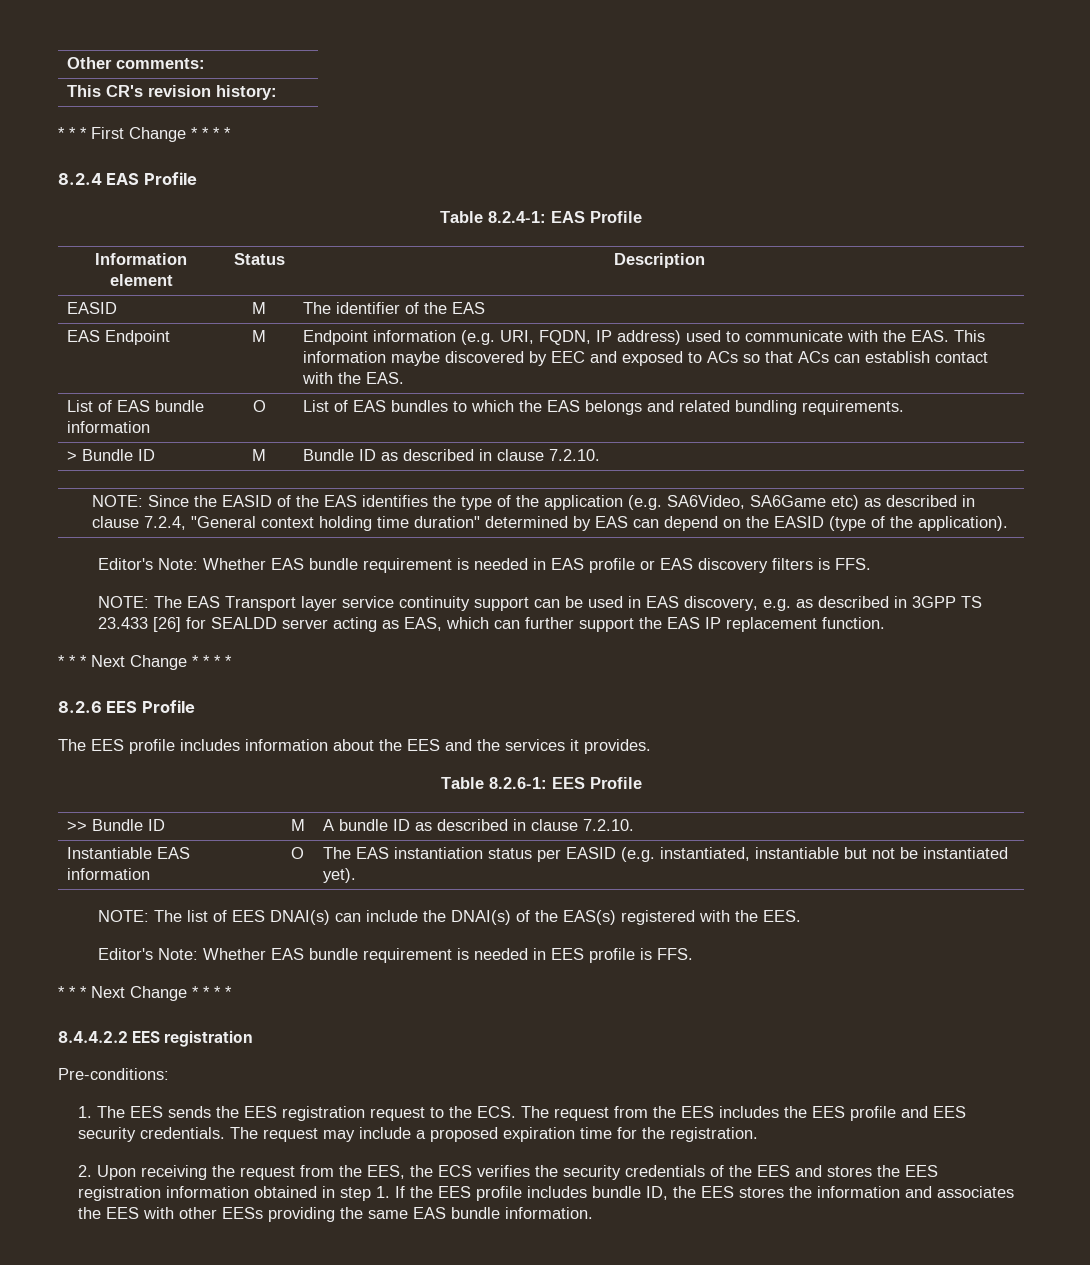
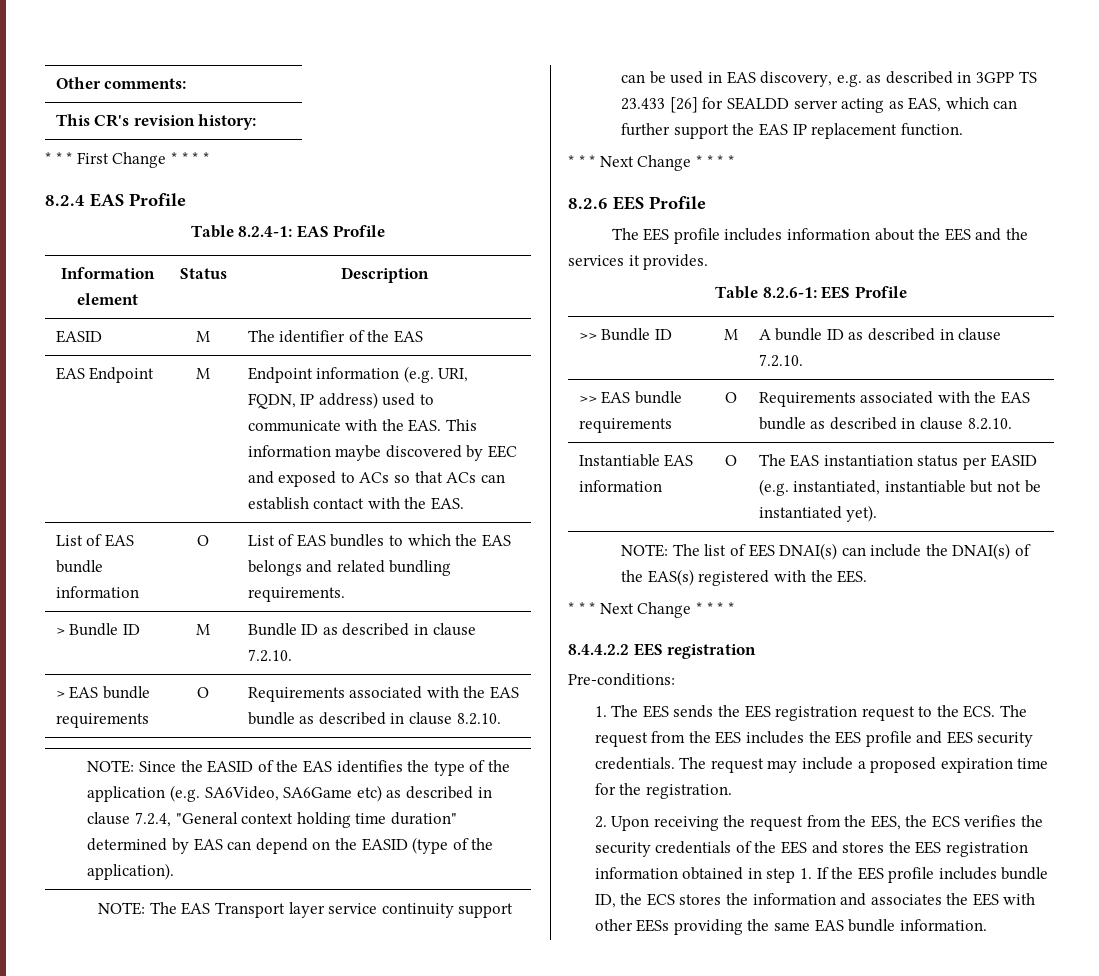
+ > EAS bundle requirements | O | Requirements associated with the EAS bundle as described in clause 8.2.10.
- Editor's Note: Whether EAS bundle requirement is needed in EAS profile or EAS discovery filters is FFS.
+ >> EAS bundle requirements | O | Requirements associated with the EAS bundle as described in clause 8.2.10.
- Editor's Note: Whether EAS bundle requirement is needed in EES profile is FFS.
- 2. Upon receiving the request from the EES, the ECS verifies the security credentials of the EES and stores the EES registration information obtained in step 1. If the EES profile includes bundle ID, the EES stores the information and associates the EES with other EESs providing the same EAS bundle information.
+ 2. Upon receiving the request from the EES, the ECS verifies the security credentials of the EES and stores the EES registration information obtained in step 1. If the EES profile includes bundle ID, the ECS stores the information and associates the EES with other EESs providing the same EAS bundle information.

